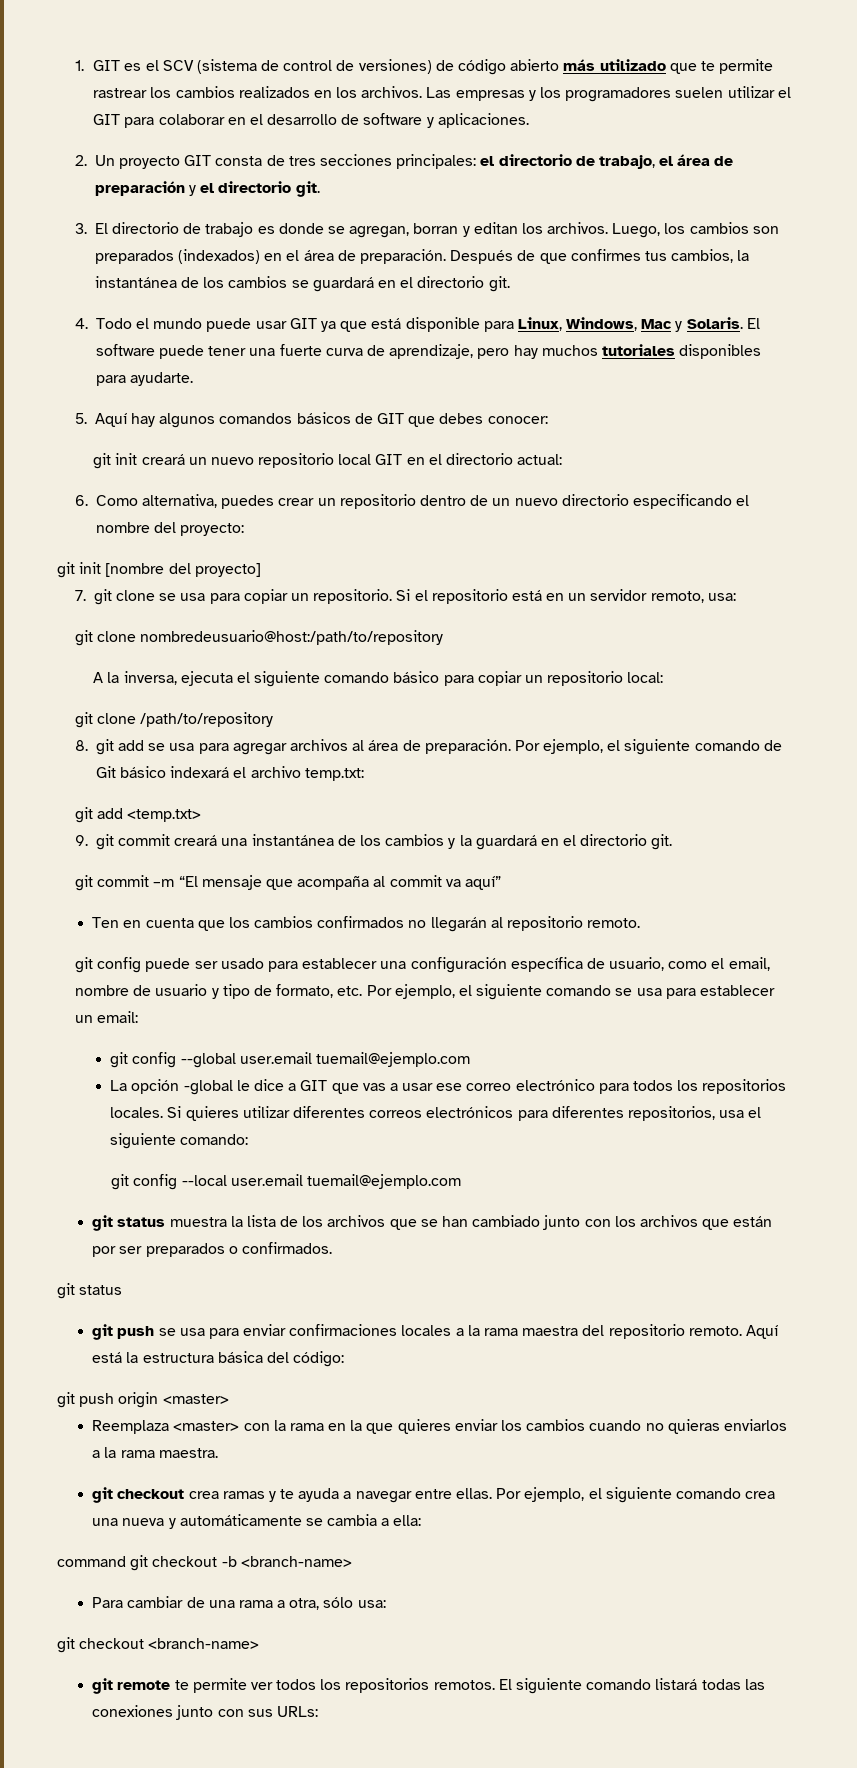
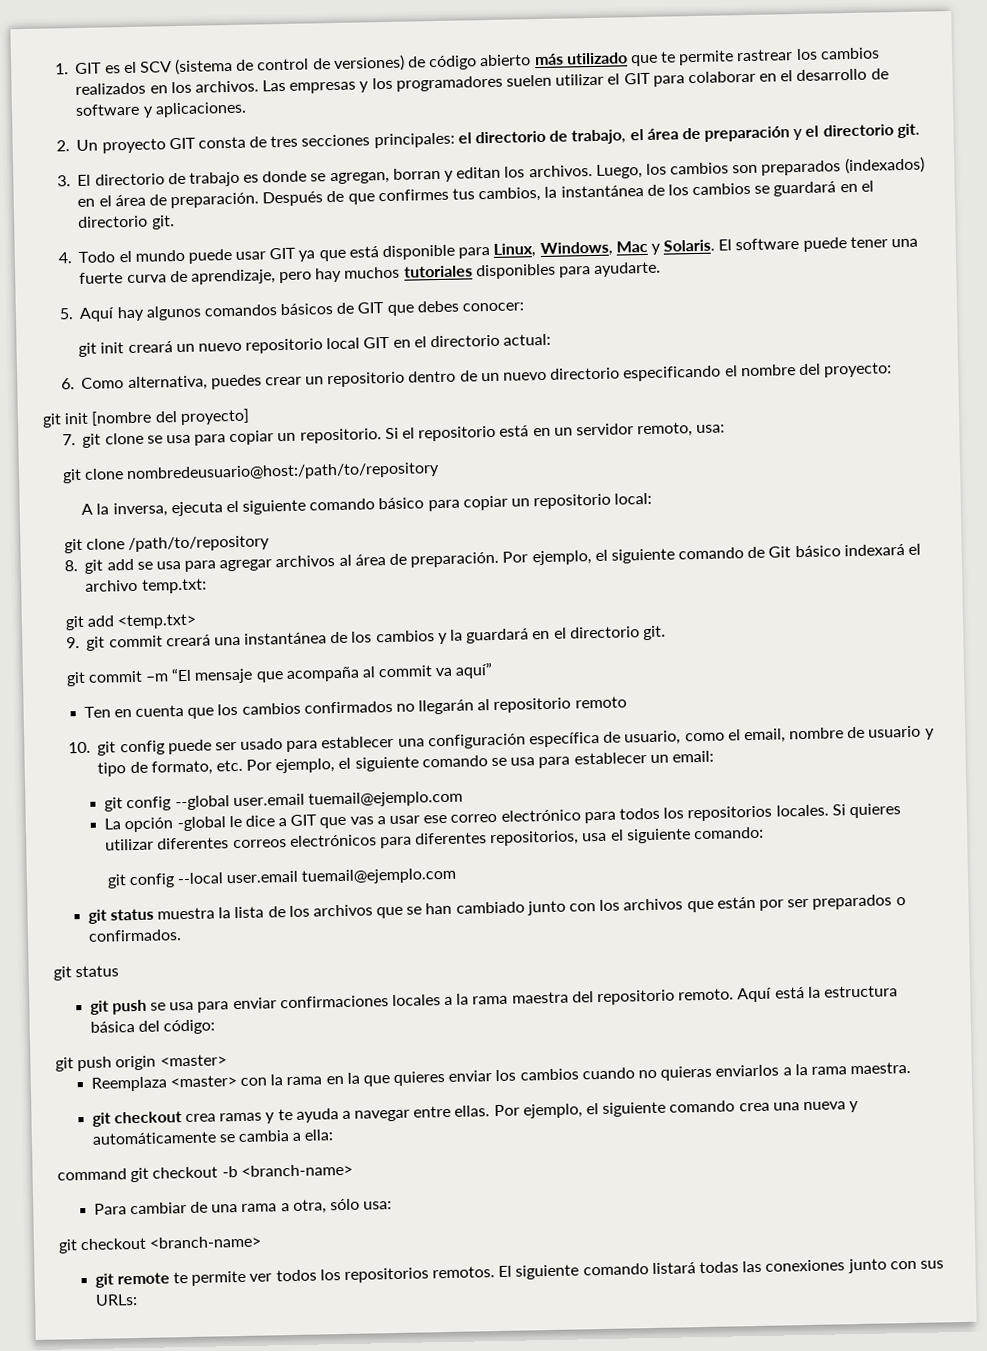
- Ten en cuenta que los cambios confirmados no llegarán al repositorio remoto.
- git config puede ser usado para establecer una configuración específica de usuario, como el email, nombre de usuario y tipo de formato, etc. Por ejemplo, el siguiente comando se usa para establecer un email:
+ Ten en cuenta que los cambios confirmados no llegarán al repositorio remoto
+ 10. git config puede ser usado para establecer una configuración específica de usuario, como el email, nombre de usuario y tipo de formato, etc. Por ejemplo, el siguiente comando se usa para establecer un email:

